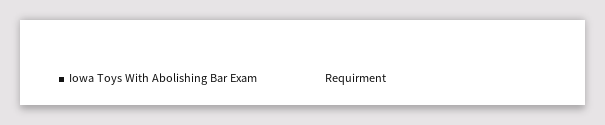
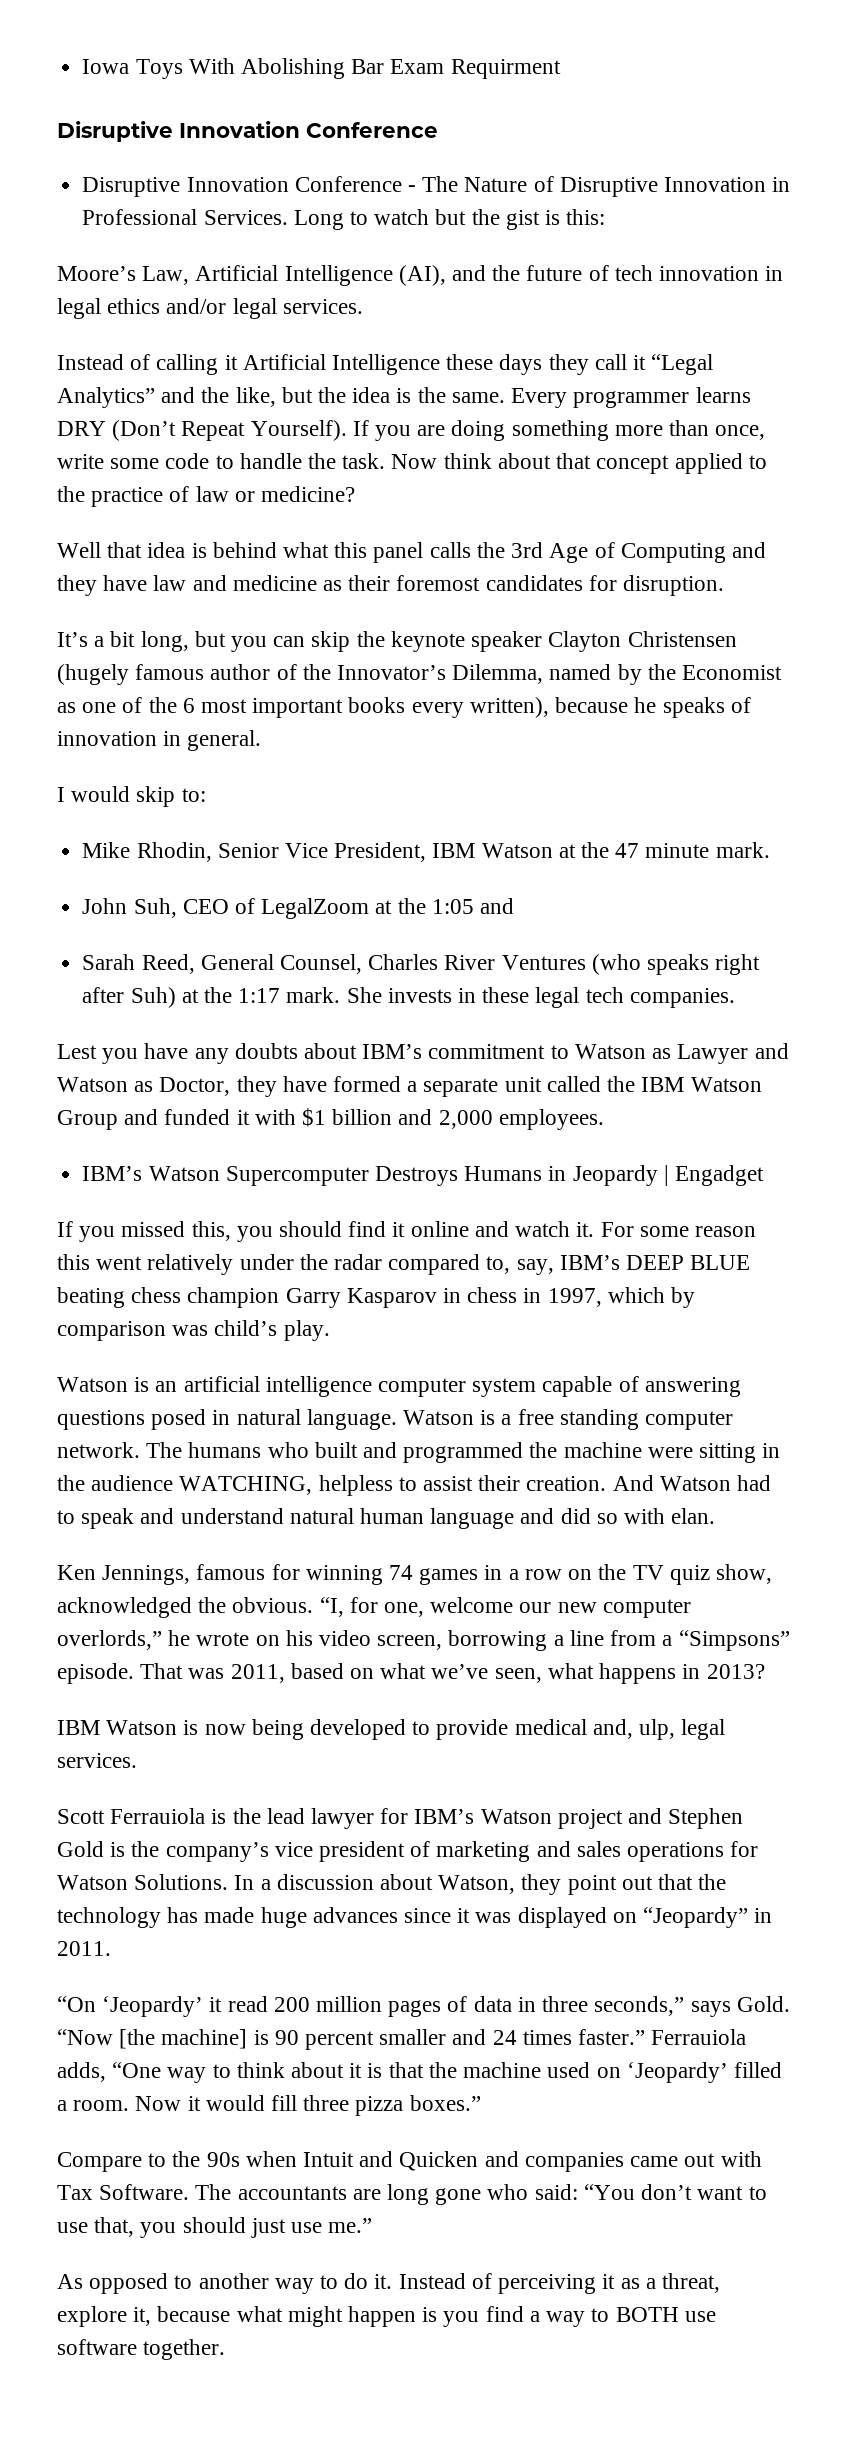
  Iowa Toys With Abolishing Bar Exam Requirment
+ Disruptive Innovation Conference
+ Disruptive Innovation Conference - The Nature of Disruptive Innovation in Professional Services. Long to watch but the gist is this:
+ Moore’s Law, Artificial Intelligence (AI), and the future of tech innovation in legal ethics and/or legal services.
+ Instead of calling it Artificial Intelligence these days they call it “Legal Analytics” and the like, but the idea is the same. Every programmer learns DRY (Don’t Repeat Yourself). If you are doing something more than once, write some code to handle the task. Now think about that concept applied to the practice of law or medicine?
+ Well that idea is behind what this panel calls the 3rd Age of Computing and they have law and medicine as their foremost candidates for disruption.
+ It’s a bit long, but you can skip the keynote speaker Clayton Christensen (hugely famous author of the Innovator’s Dilemma, named by the Economist as one of the 6 most important books every written), because he speaks of innovation in general.
+ I would skip to:
+ Mike Rhodin, Senior Vice President, IBM Watson at the 47 minute mark.
+ John Suh, CEO of LegalZoom at the 1:05 and
+ Sarah Reed, General Counsel, Charles River Ventures (who speaks right after Suh) at the 1:17 mark. She invests in these legal tech companies.
+ Lest you have any doubts about IBM’s commitment to Watson as Lawyer and Watson as Doctor, they have formed a separate unit called the IBM Watson Group and funded it with $1 billion and 2,000 employees.
+ IBM’s Watson Supercomputer Destroys Humans in Jeopardy | Engadget
+ If you missed this, you should find it online and watch it. For some reason this went relatively under the radar compared to, say, IBM’s DEEP BLUE beating chess champion Garry Kasparov in chess in 1997, which by comparison was child’s play.
+ Watson is an artificial intelligence computer system capable of answering questions posed in natural language. Watson is a free standing computer network. The humans who built and programmed the machine were sitting in the audience WATCHING, helpless to assist their creation. And Watson had to speak and understand natural human language and did so with elan.
+ Ken Jennings, famous for winning 74 games in a row on the TV quiz show, acknowledged the obvious. “I, for one, welcome our new computer overlords,” he wrote on his video screen, borrowing a line from a “Simpsons” episode. That was 2011, based on what we’ve seen, what happens in 2013?
+ IBM Watson is now being developed to provide medical and, ulp, legal services.
+ Scott Ferrauiola is the lead lawyer for IBM’s Watson project and Stephen Gold is the company’s vice president of marketing and sales operations for Watson Solutions. In a discussion about Watson, they point out that the technology has made huge advances since it was displayed on “Jeopardy” in 2011.
+ “On ‘Jeopardy’ it read 200 million pages of data in three seconds,” says Gold. “Now [the machine] is 90 percent smaller and 24 times faster.” Ferrauiola adds, “One way to think about it is that the machine used on ‘Jeopardy’ filled a room. Now it would fill three pizza boxes.”
+ Compare to the 90s when Intuit and Quicken and companies came out with Tax Software. The accountants are long gone who said: “You don’t want to use that, you should just use me.”
+ As opposed to another way to do it. Instead of perceiving it as a threat, explore it, because what might happen is you find a way to BOTH use software together.

